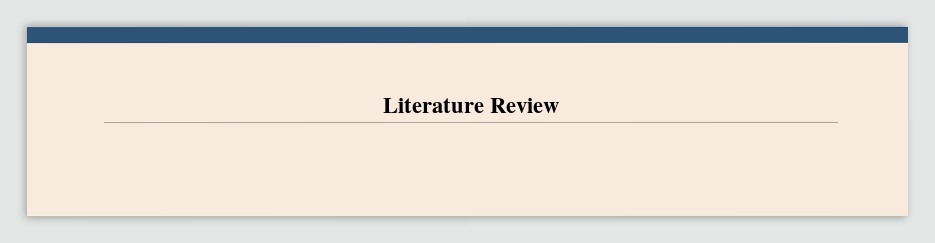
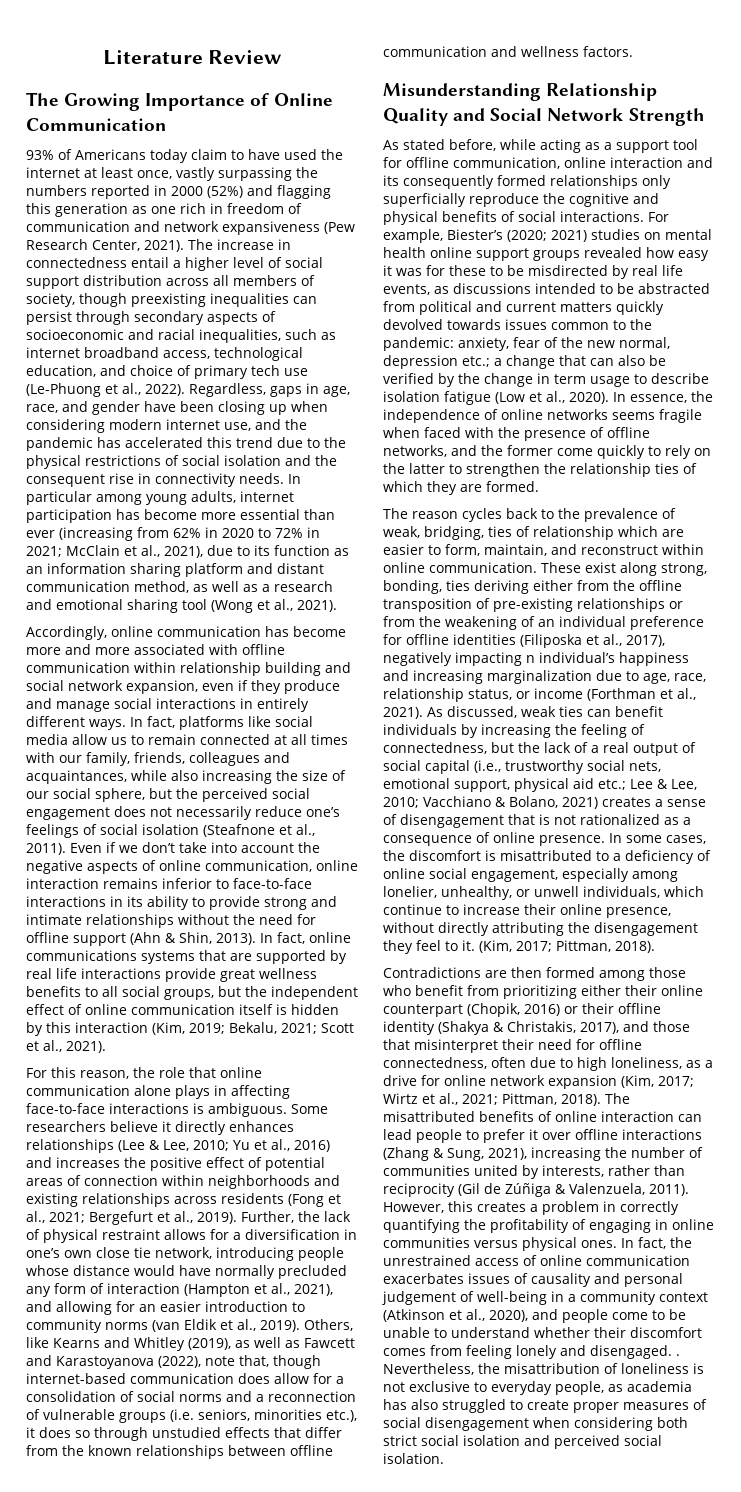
+ The Growing Importance of Online Communication
+ 93% of Americans today claim to have used the internet at least once, vastly surpassing the numbers reported in 2000 (52%) and flagging this generation as one rich in freedom of communication and network expansiveness (Pew Research Center, 2021). The increase in connectedness entail a higher level of social support distribution across all members of society, though preexisting inequalities can persist through secondary aspects of socioeconomic and racial inequalities, such as internet broadband access, technological education, and choice of primary tech use (Le-Phuong et al., 2022). Regardless, gaps in age, race, and gender have been closing up when considering modern internet use, and the pandemic has accelerated this trend due to the physical restrictions of social isolation and the consequent rise in connectivity needs. In particular among young adults, internet participation has become more essential than ever (increasing from 62% in 2020 to 72% in 2021; McClain et al., 2021), due to its function as an information sharing platform and distant communication method, as well as a research and emotional sharing tool (Wong et al., 2021).
+ Accordingly, online communication has become more and more associated with offline communication within relationship building and social network expansion, even if they produce and manage social interactions in entirely different ways. In fact, platforms like social media allow us to remain connected at all times with our family, friends, colleagues and acquaintances, while also increasing the size of our social sphere, but the perceived social engagement does not necessarily reduce one’s feelings of social isolation (Steafnone et al., 2011). Even if we don’t take into account the negative aspects of online communication, online interaction remains inferior to face-to-face interactions in its ability to provide strong and intimate relationships without the need for offline support (Ahn & Shin, 2013). In fact, online communications systems that are supported by real life interactions provide great wellness benefits to all social groups, but the independent effect of online communication itself is hidden by this interaction (Kim, 2019; Bekalu, 2021; Scott et al., 2021).
+ For this reason, the role that online communication alone plays in affecting face-to-face interactions is ambiguous. Some researchers believe it directly enhances relationships (Lee & Lee, 2010; Yu et al., 2016) and increases the positive effect of potential areas of connection within neighborhoods and existing relationships across residents (Fong et al., 2021; Bergefurt et al., 2019). Further, the lack of physical restraint allows for a diversification in one’s own close tie network, introducing people whose distance would have normally precluded any form of interaction (Hampton et al., 2021), and allowing for an easier introduction to community norms (van Eldik et al., 2019). Others, like Kearns and Whitley (2019), as well as Fawcett and Karastoyanova (2022), note that, though internet-based communication does allow for a consolidation of social norms and a reconnection of vulnerable groups (i.e. seniors, minorities etc.), it does so through unstudied effects that differ from the known relationships between offline communication and wellness factors.
+ Misunderstanding Relationship Quality and Social Network Strength
+ As stated before, while acting as a support tool for offline communication, online interaction and its consequently formed relationships only superficially reproduce the cognitive and physical benefits of social interactions. For example, Biester’s (2020; 2021) studies on mental health online support groups revealed how easy it was for these to be misdirected by real life events, as discussions intended to be abstracted from political and current matters quickly devolved towards issues common to the pandemic: anxiety, fear of the new normal, depression etc.; a change that can also be verified by the change in term usage to describe isolation fatigue (Low et al., 2020). In essence, the independence of online networks seems fragile when faced with the presence of offline networks, and the former come quickly to rely on the latter to strengthen the relationship ties of which they are formed.
+ The reason cycles back to the prevalence of weak, bridging, ties of relationship which are easier to form, maintain, and reconstruct within online communication. These exist along strong, bonding, ties deriving either from the offline transposition of pre-existing relationships or from the weakening of an individual preference for offline identities (Filiposka et al., 2017), negatively impacting n individual’s happiness and increasing marginalization due to age, race, relationship status, or income (Forthman et al., 2021). As discussed, weak ties can benefit individuals by increasing the feeling of connectedness, but the lack of a real output of social capital (i.e., trustworthy social nets, emotional support, physical aid etc.; Lee & Lee, 2010; Vacchiano & Bolano, 2021) creates a sense of disengagement that is not rationalized as a consequence of online presence. In some cases, the discomfort is misattributed to a deficiency of online social engagement, especially among lonelier, unhealthy, or unwell individuals, which continue to increase their online presence, without directly attributing the disengagement they feel to it. (Kim, 2017; Pittman, 2018).
+ Contradictions are then formed among those who benefit from prioritizing either their online counterpart (Chopik, 2016) or their offline identity (Shakya & Christakis, 2017), and those that misinterpret their need for offline connectedness, often due to high loneliness, as a drive for online network expansion (Kim, 2017; Wirtz et al., 2021; Pittman, 2018). The misattributed benefits of online interaction can lead people to prefer it over offline interactions (Zhang & Sung, 2021), increasing the number of communities united by interests, rather than reciprocity (Gil de Zúñiga & Valenzuela, 2011). However, this creates a problem in correctly quantifying the profitability of engaging in online communities versus physical ones. In fact, the unrestrained access of online communication exacerbates issues of causality and personal judgement of well-being in a community context (Atkinson et al., 2020), and people come to be unable to understand whether their discomfort comes from feeling lonely and disengaged. . Nevertheless, the misattribution of loneliness is not exclusive to everyday people, as academia has also struggled to create proper measures of social disengagement when considering both strict social isolation and perceived social isolation.

